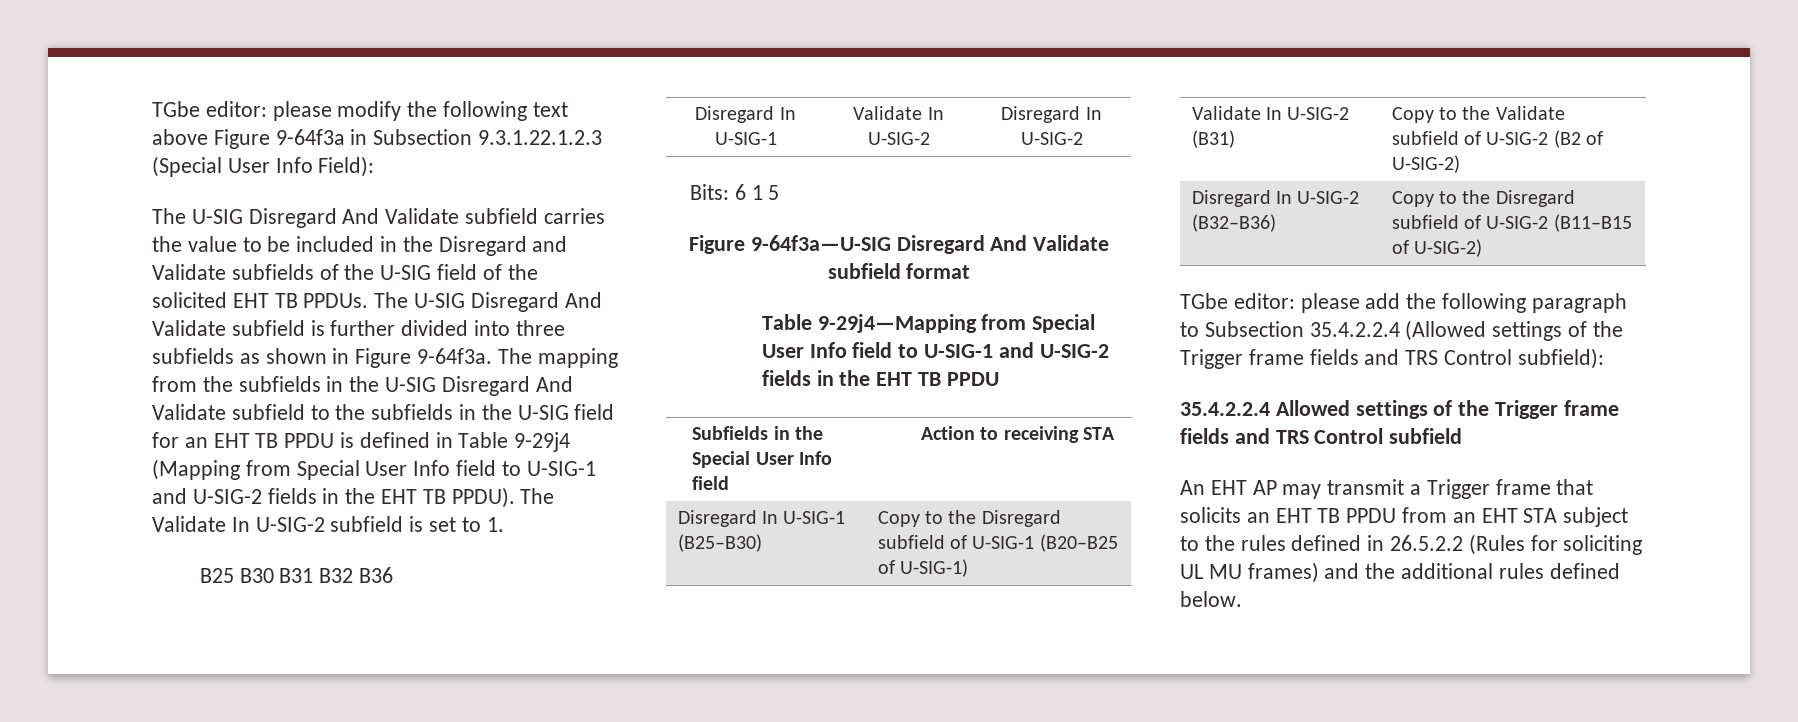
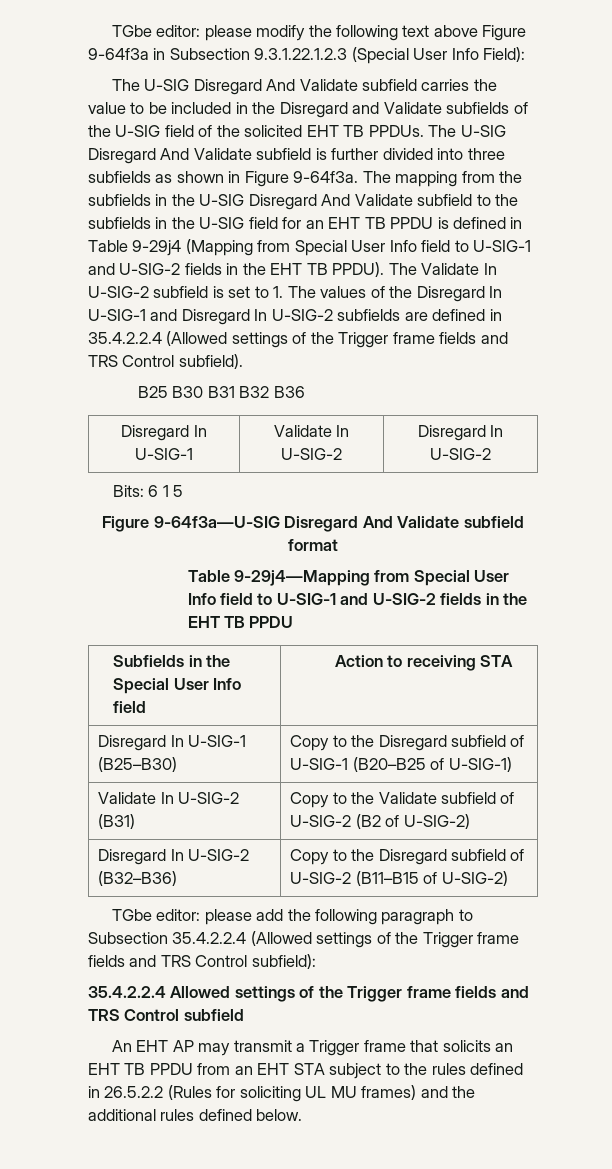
- The Validate In U-SIG-2 subfield is set to 1.
+ The Validate In U-SIG-2 subfield is set to 1. The values of the Disregard In U-SIG-1 and Disregard In U-SIG-2 subfields are defined in 35.4.2.2.4 (Allowed settings of the Trigger frame fields and TRS Control subfield).

